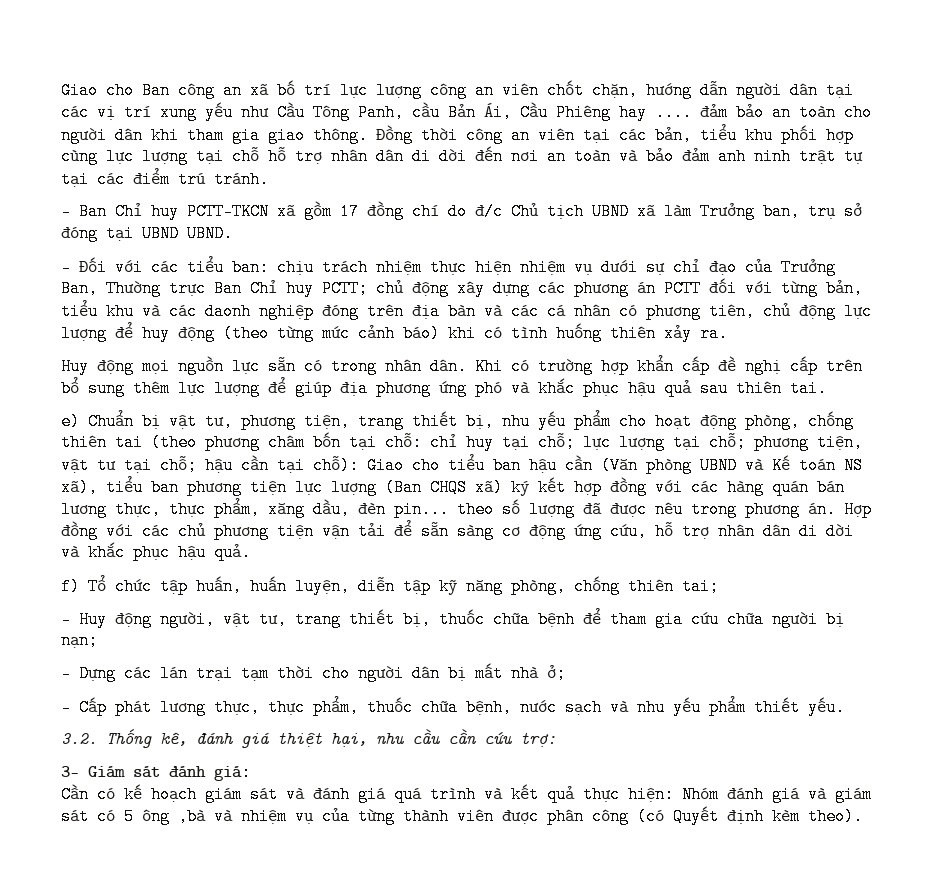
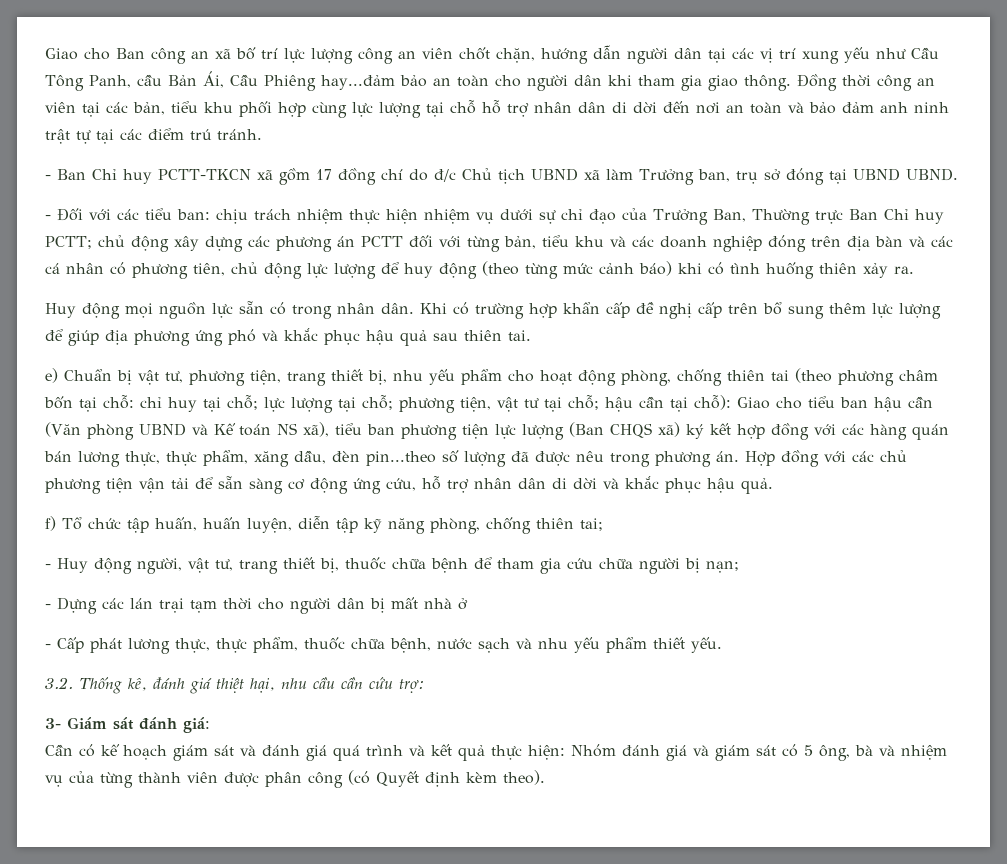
- Giao cho Ban công an xã bố trí lực lượng công an viên chốt chặn, hướng dẫn người dân tại các vị trí xung yếu như Cầu Tông Panh, cầu Bản Ái, Cầu Phiêng hay .... đảm bảo an toàn cho người dân khi tham gia giao thông.
+ Giao cho Ban công an xã bố trí lực lượng công an viên chốt chặn, hướng dẫn người dân tại các vị trí xung yếu như Cầu Tông Panh, cầu Bản Ái, Cầu Phiêng hay...đảm bảo an toàn cho người dân khi tham gia giao thông.
- chủ động xây dựng các phương án PCTT đối với từng bản, tiểu khu và các daonh nghiệp đóng trên địa bàn và các cá nhân có phương tiên, chủ động lực lượng để huy động (theo từng mức cảnh báo) khi có tình huống thiên xảy ra.
+ chủ động xây dựng các phương án PCTT đối với từng bản, tiểu khu và các doanh nghiệp đóng trên địa bàn và các cá nhân có phương tiên, chủ động lực lượng để huy động (theo từng mức cảnh báo) khi có tình huống thiên xảy ra.
- Giao cho tiểu ban hậu cần (Văn phòng UBND và Kế toán NS xã), tiểu ban phương tiện lực lượng (Ban CHQS xã) ký kết hợp đồng với các hàng quán bán lương thực, thực phẩm, xăng dầu, đèn pin... theo số lượng đã được nêu trong phương án.
+ Giao cho tiểu ban hậu cần (Văn phòng UBND và Kế toán NS xã), tiểu ban phương tiện lực lượng (Ban CHQS xã) ký kết hợp đồng với các hàng quán bán lương thực, thực phẩm, xăng dầu, đèn pin...theo số lượng đã được nêu trong phương án.
- - Dựng các lán trại tạm thời cho người dân bị mất nhà ở;
+ - Dựng các lán trại tạm thời cho người dân bị mất nhà ở
- Cần có kế hoạch giám sát và đánh giá quá trình và kết quả thực hiện: Nhóm đánh giá và giám sát có 5 ông ,bà và nhiệm vụ của từng thành viên được phân công (có Quyết định kèm theo).
+ Cần có kế hoạch giám sát và đánh giá quá trình và kết quả thực hiện: Nhóm đánh giá và giám sát có 5 ông, bà và nhiệm vụ của từng thành viên được phân công (có Quyết định kèm theo).

